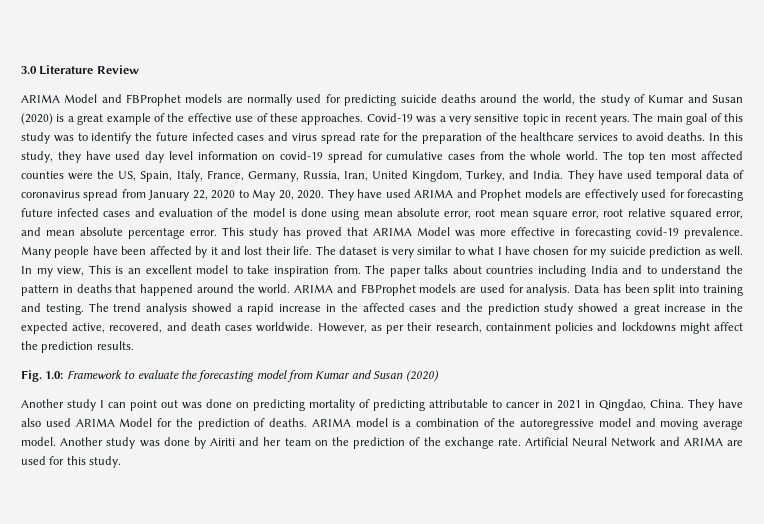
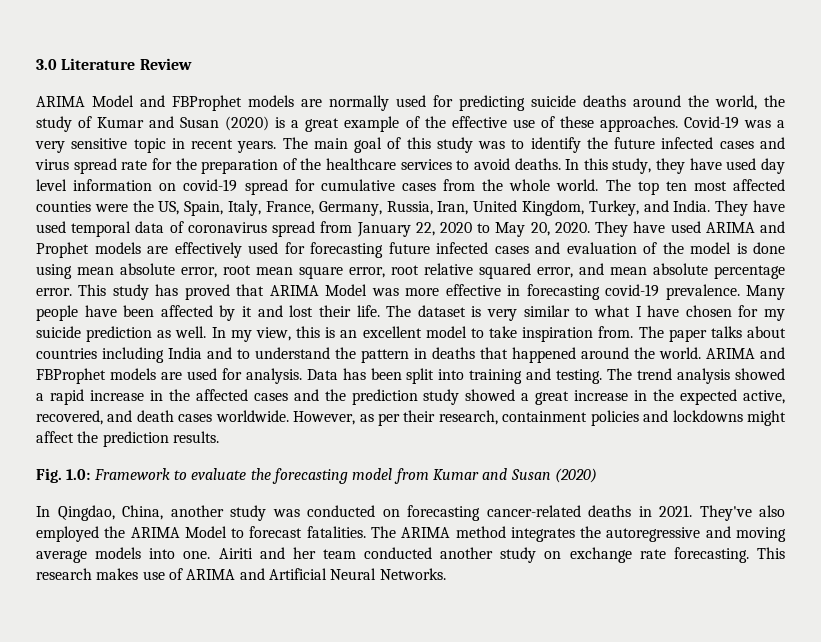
- In my view, This is an excellent model to take inspiration from.
+ In my view, this is an excellent model to take inspiration from.
- Another study I can point out was done on predicting mortality of predicting attributable to cancer in 2021 in Qingdao, China. They have also used ARIMA Model for the prediction of deaths. ARIMA model is a combination of the autoregressive model and moving average model. Another study was done by Airiti and her team on the prediction of the exchange rate. Artificial Neural Network and ARIMA are used for this study.
+ In Qingdao, China, another study was conducted on forecasting cancer-related deaths in 2021. They've also employed the ARIMA Model to forecast fatalities. The ARIMA method integrates the autoregressive and moving average models into one. Airiti and her team conducted another study on exchange rate forecasting. This research makes use of ARIMA and Artificial Neural Networks.

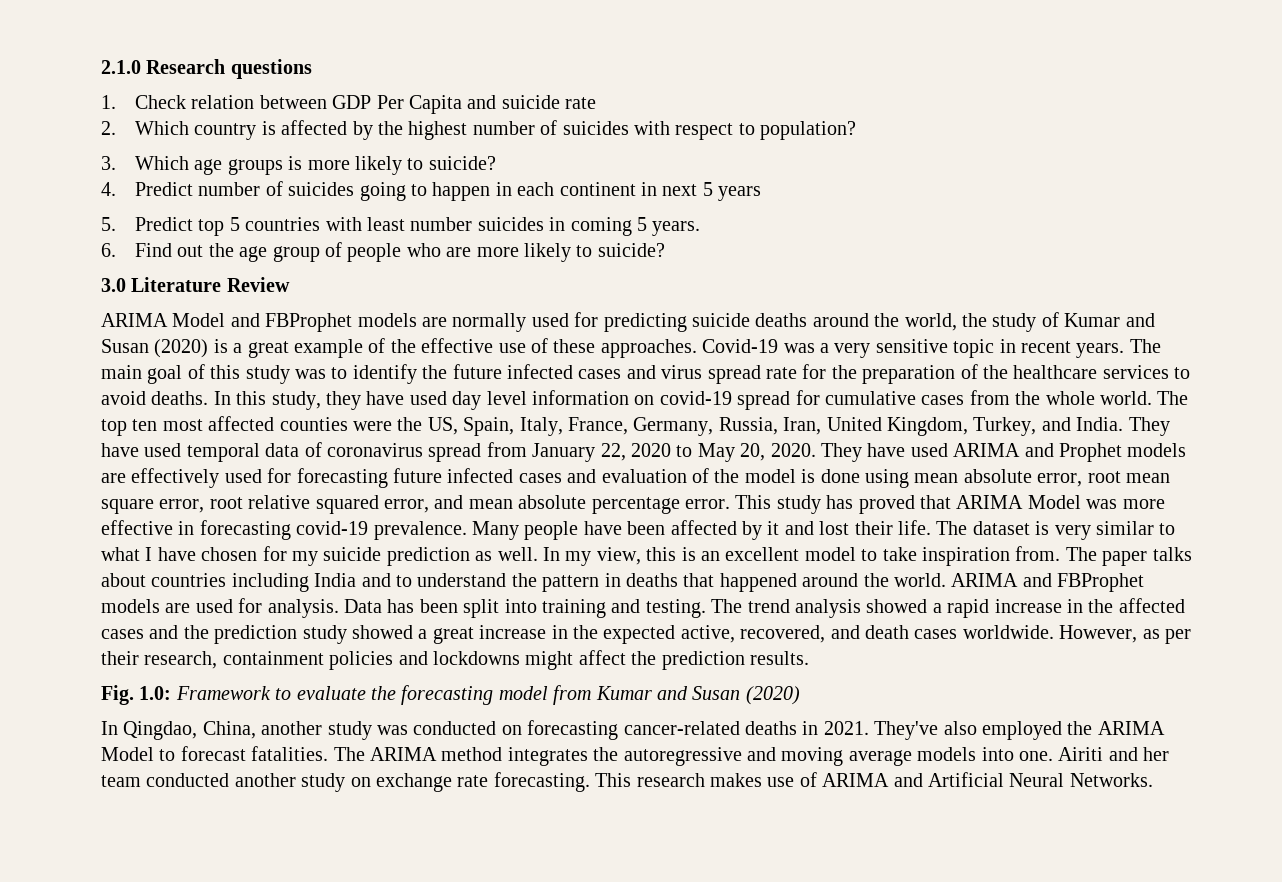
+ 2.1.0 Research questions
+ 1. Check relation between GDP Per Capita and suicide rate
+ 2. Which country is affected by the highest number of suicides with respect to population?
+ 3. Which age groups is more likely to suicide?
+ 4. Predict number of suicides going to happen in each continent in next 5 years
+ 5. Predict top 5 countries with least number suicides in coming 5 years.
+ 6. Find out the age group of people who are more likely to suicide?

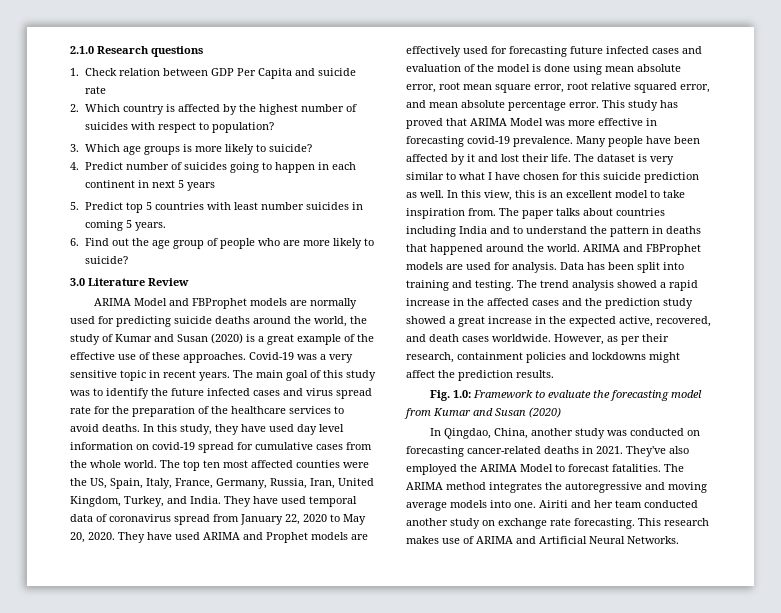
- The dataset is very similar to what I have chosen for my suicide prediction as well.
+ The dataset is very similar to what I have chosen for this suicide prediction as well.
- In my view, this is an excellent model to take inspiration from.
+ In this view, this is an excellent model to take inspiration from.

